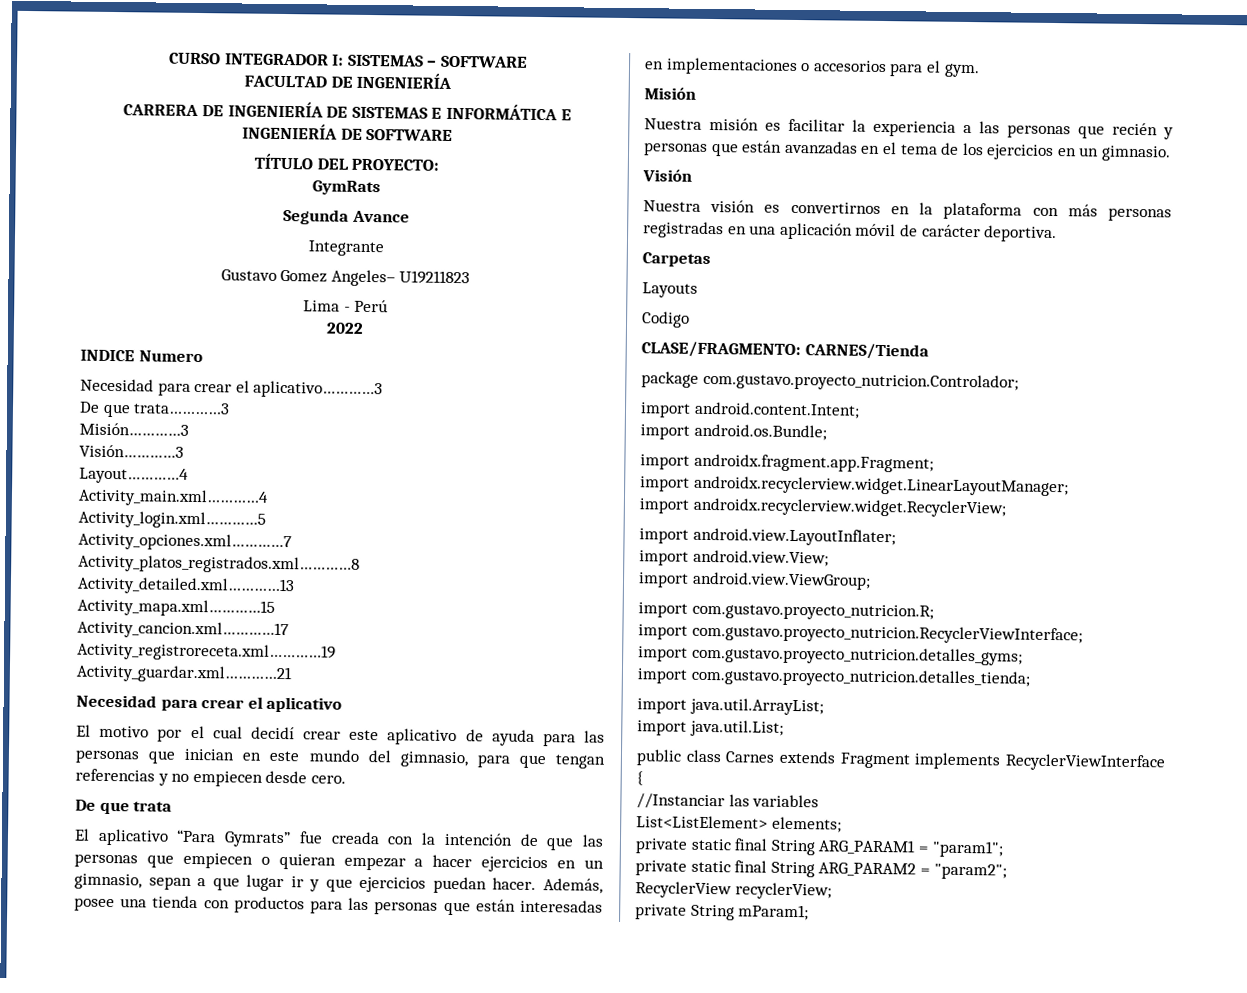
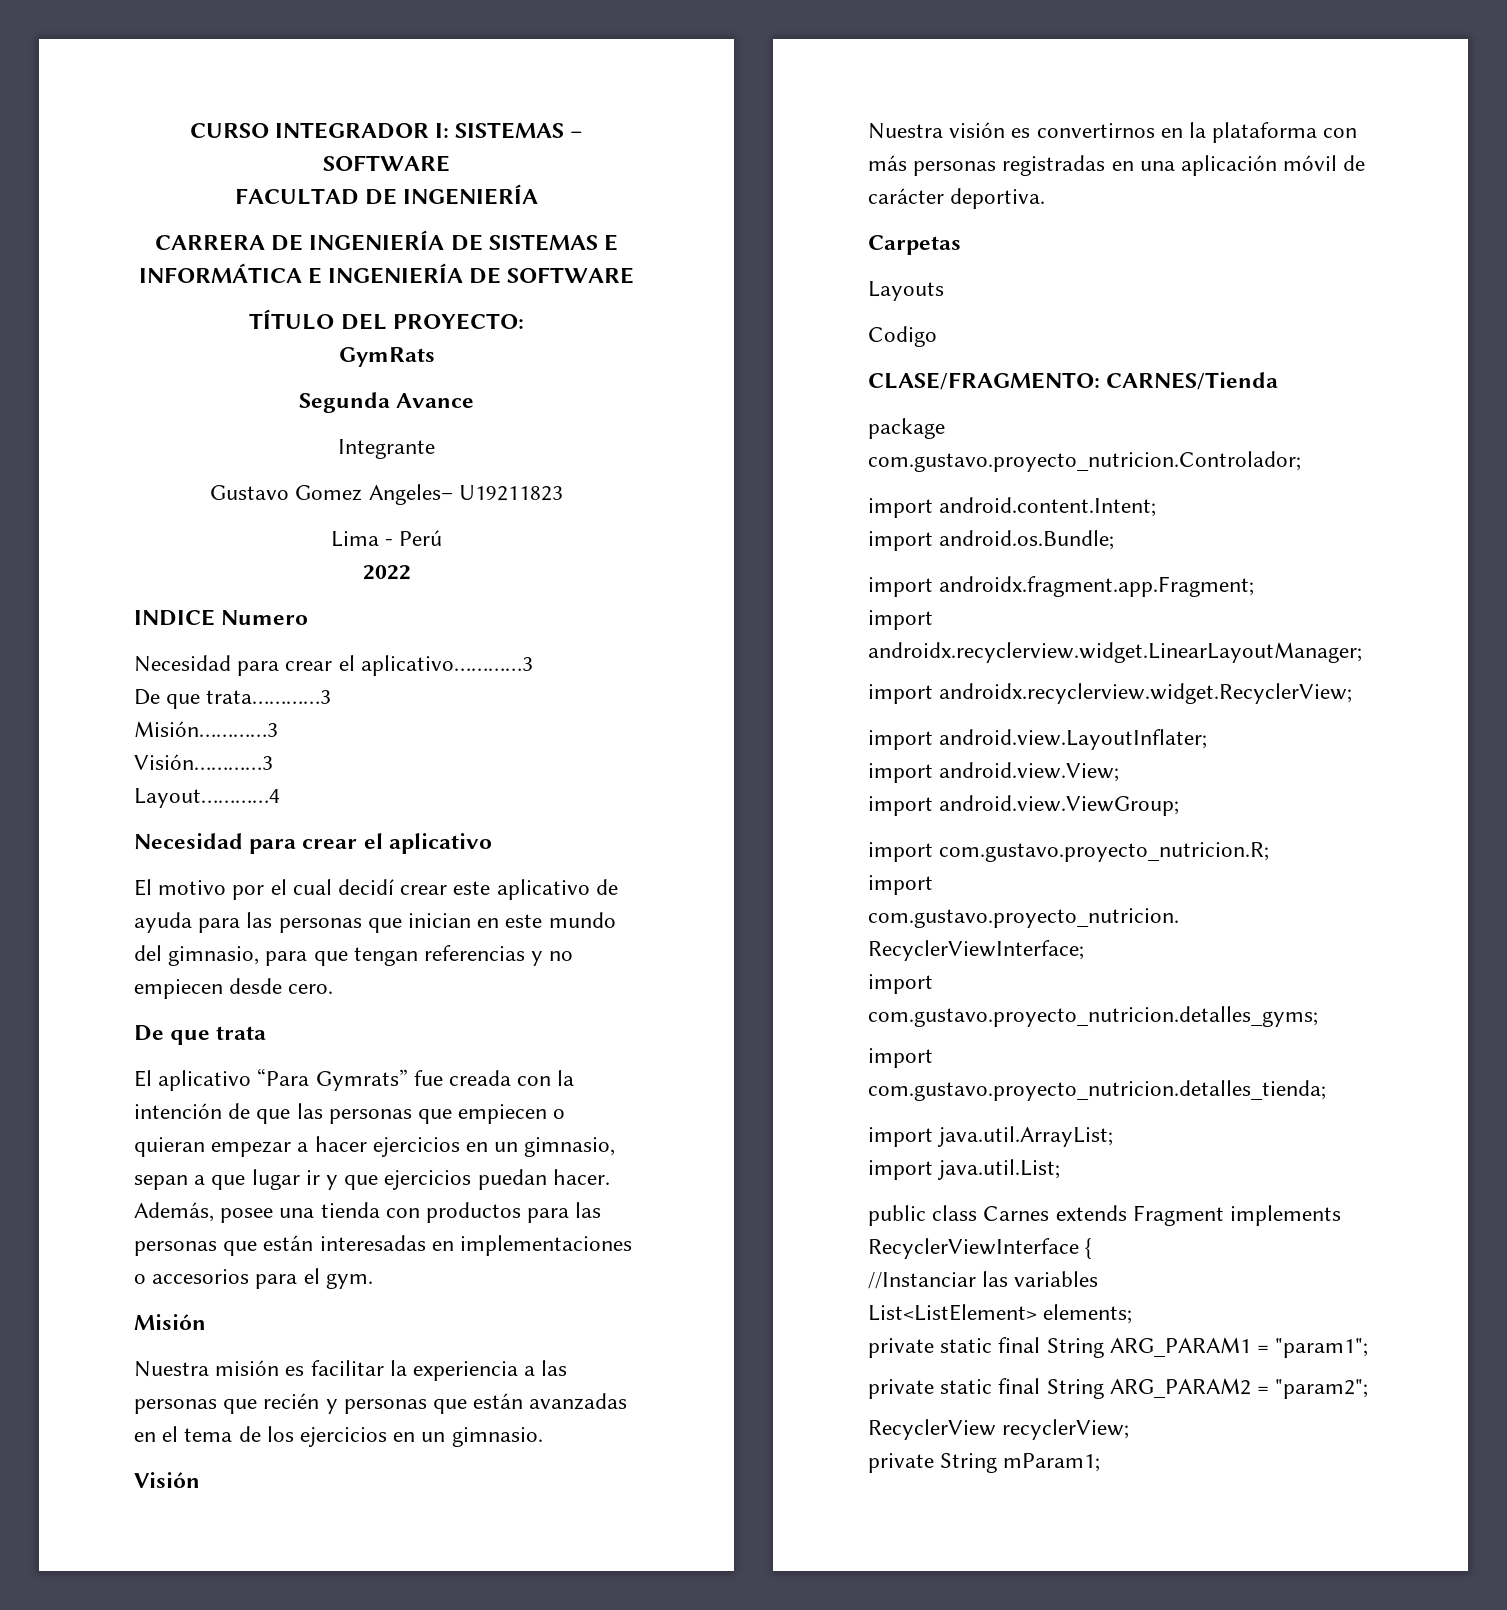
- Activity_main.xml…………4
- Activity_login.xml…………5
- Activity_opciones.xml…………7
- Activity_platos_registrados.xml…………8
- Activity_detailed.xml…………13
- Activity_mapa.xml…………15
- Activity_cancion.xml…………17
- Activity_registroreceta.xml…………19
- Activity_guardar.xml…………21

